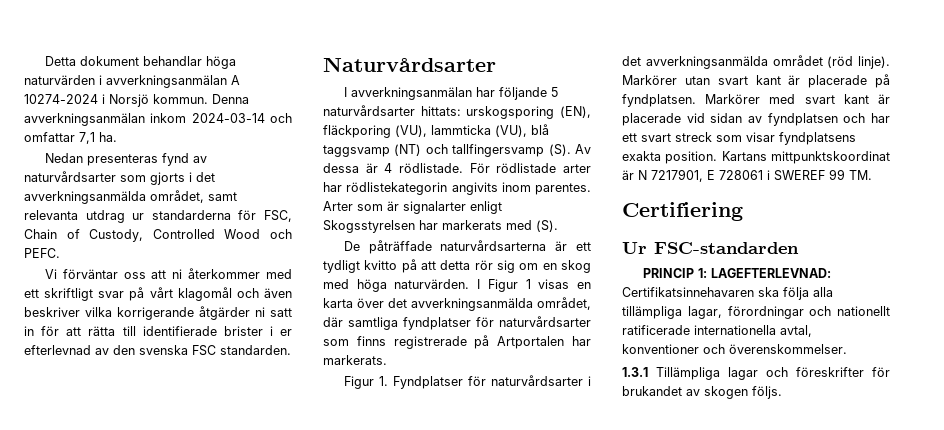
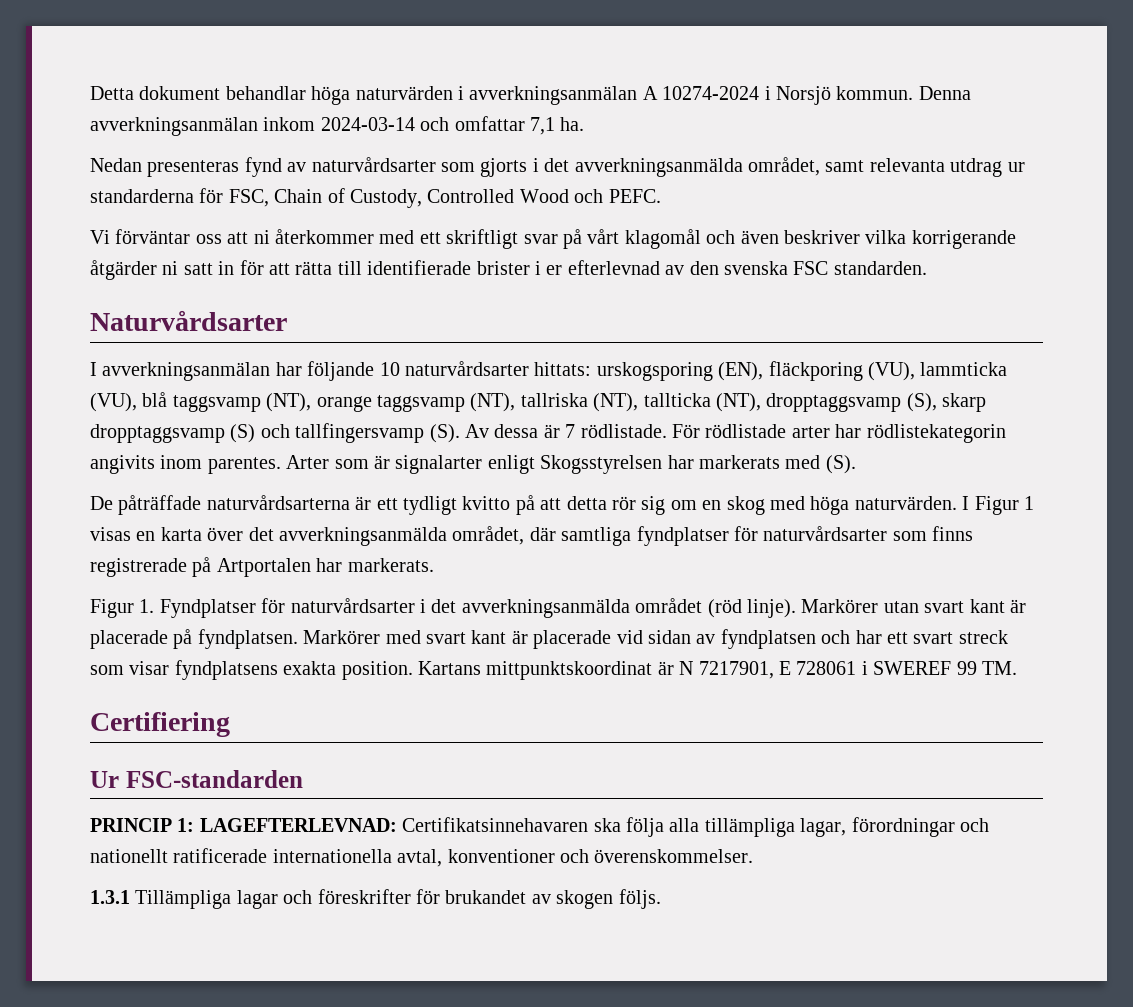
- I avverkningsanmälan har följande 5 naturvårdsarter hittats: urskogsporing (EN), fläckporing (VU), lammticka (VU), blå taggsvamp (NT) och tallfingersvamp (S). Av dessa är 4 rödlistade.
+ I avverkningsanmälan har följande 10 naturvårdsarter hittats: urskogsporing (EN), fläckporing (VU), lammticka (VU), blå taggsvamp (NT), orange taggsvamp (NT), tallriska (NT), tallticka (NT), dropptaggsvamp (S), skarp dropptaggsvamp (S) och tallfingersvamp (S). Av dessa är 7 rödlistade.

